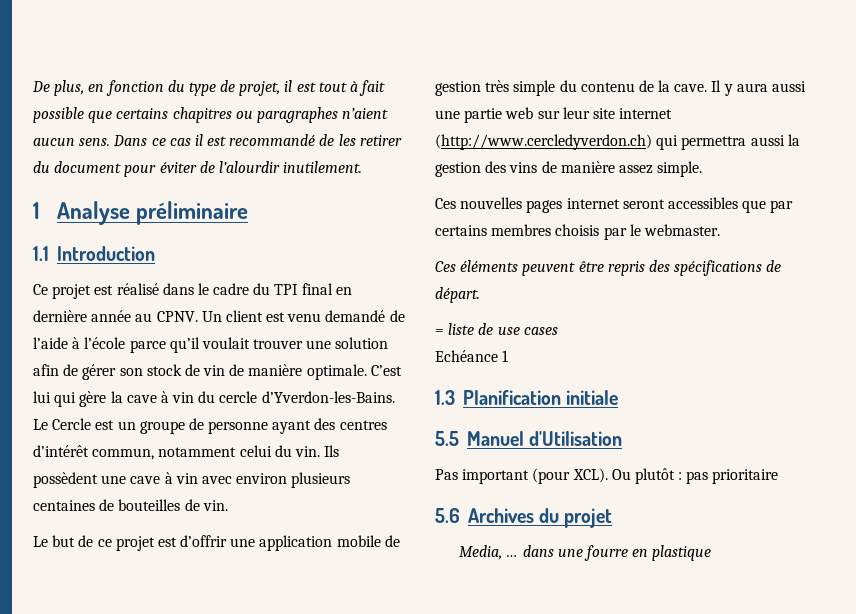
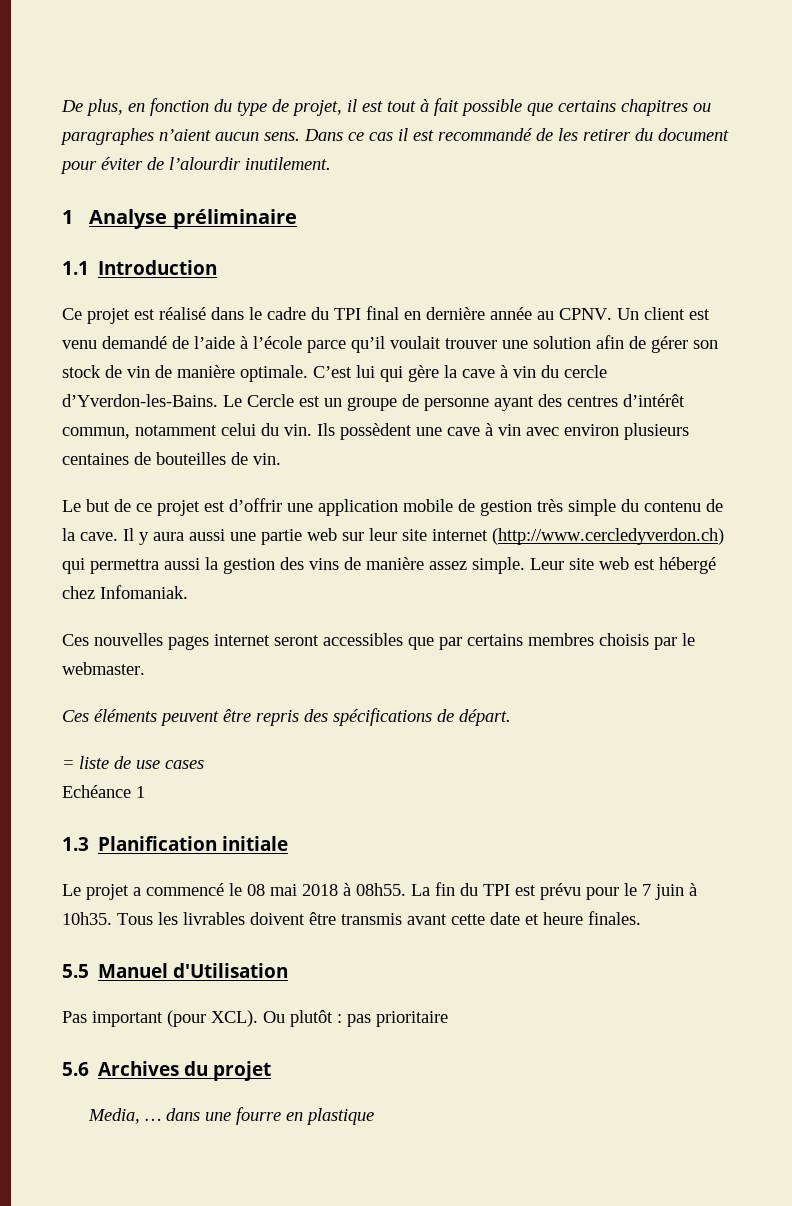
+ Leur site web est hébergé chez Infomaniak.
+ Le projet a commencé le 08 mai 2018 à 08h55. La fin du TPI est prévu pour le 7 juin à 10h35. Tous les livrables doivent être transmis avant cette date et heure finales.

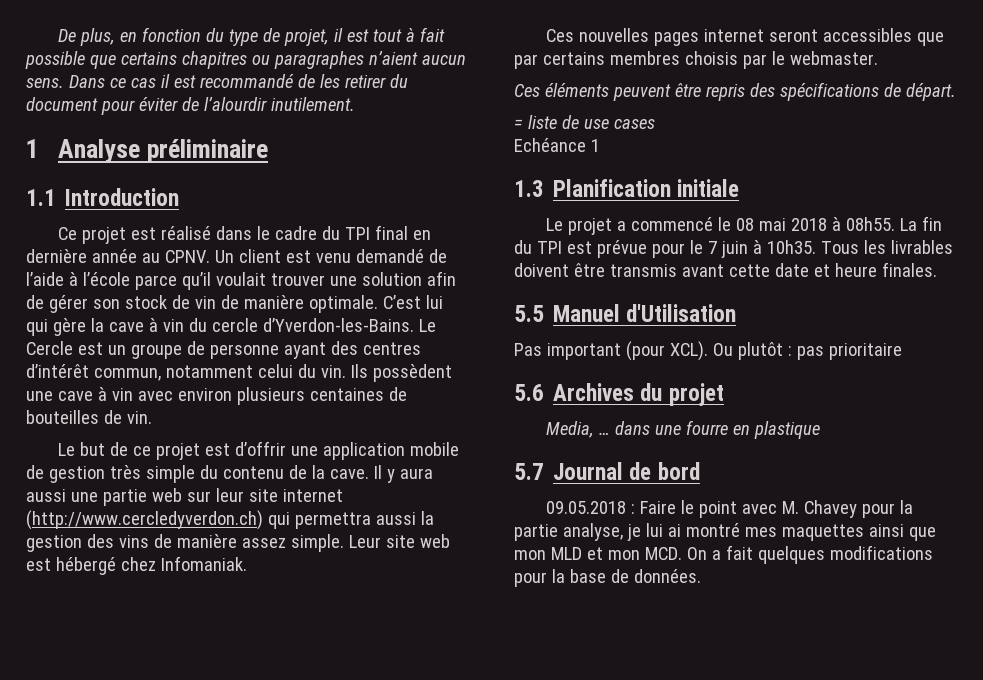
- La fin du TPI est prévu pour le 7 juin à 10h35.
+ La fin du TPI est prévue pour le 7 juin à 10h35.
+ 5.7 Journal de bord
+ 09.05.2018 : Faire le point avec M. Chavey pour la partie analyse, je lui ai montré mes maquettes ainsi que mon MLD et mon MCD. On a fait quelques modifications pour la base de données.

